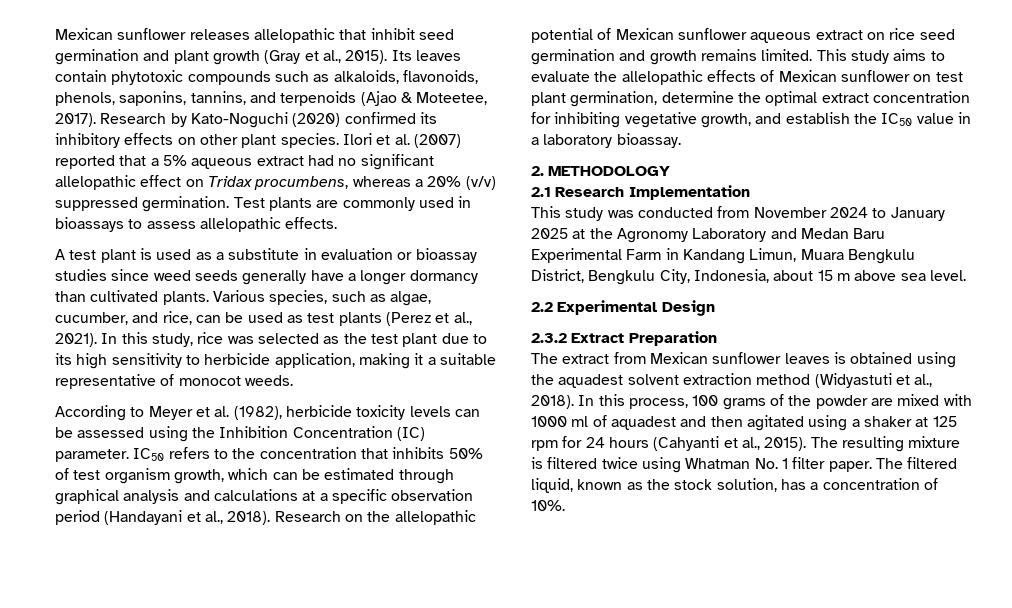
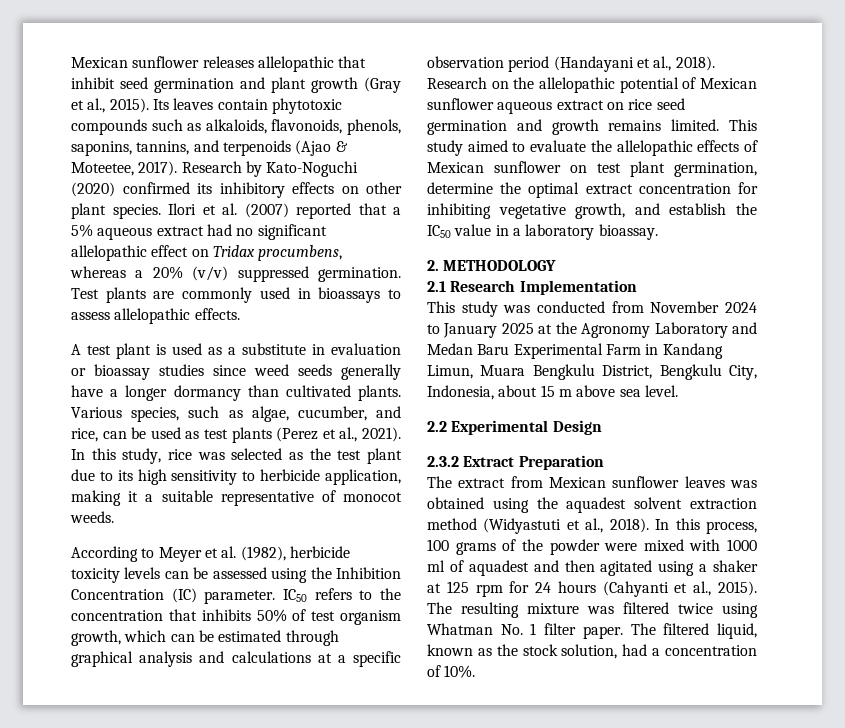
- This study aims to evaluate the allelopathic effects of Mexican sunflower on test plant germination, determine the optimal extract concentration for inhibiting vegetative growth, and establish the IC50 value in a laboratory bioassay.
+ This study aimed to evaluate the allelopathic effects of Mexican sunflower on test plant germination, determine the optimal extract concentration for inhibiting vegetative growth, and establish the IC50 value in a laboratory bioassay.
- The extract from Mexican sunflower leaves is obtained using the aquadest solvent extraction method (Widyastuti et al., 2018).
+ The extract from Mexican sunflower leaves was obtained using the aquadest solvent extraction method (Widyastuti et al., 2018).
- In this process, 100 grams of the powder are mixed with 1000 ml of aquadest and then agitated using a shaker at 125 rpm for 24 hours (Cahyanti et al., 2015).
+ In this process, 100 grams of the powder were mixed with 1000 ml of aquadest and then agitated using a shaker at 125 rpm for 24 hours (Cahyanti et al., 2015).
- The resulting mixture is filtered twice using Whatman No. 1 filter paper.
+ The resulting mixture was filtered twice using Whatman No. 1 filter paper.
- The filtered liquid, known as the stock solution, has a concentration of 10%.
+ The filtered liquid, known as the stock solution, had a concentration of 10%.

